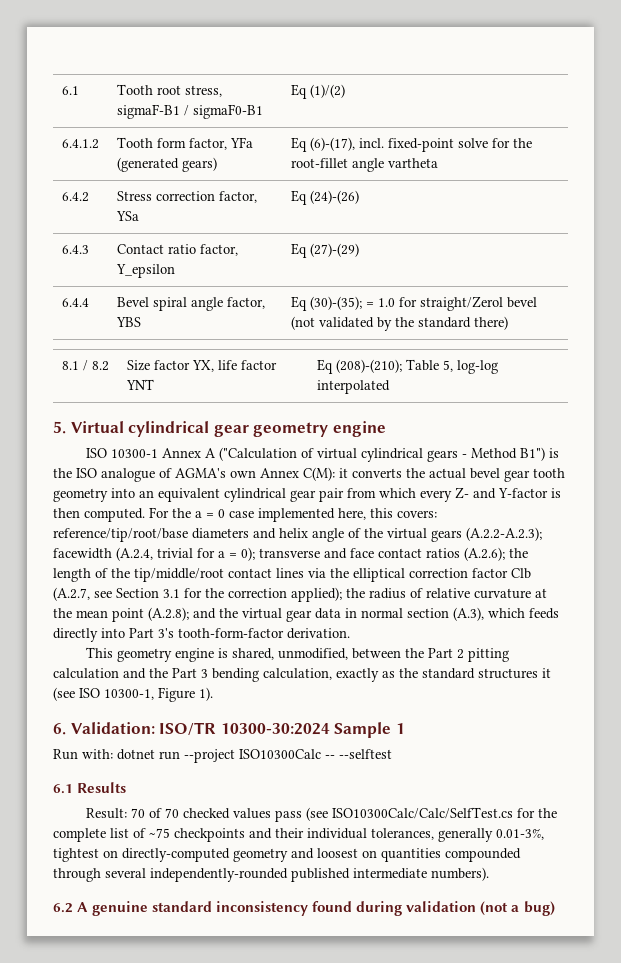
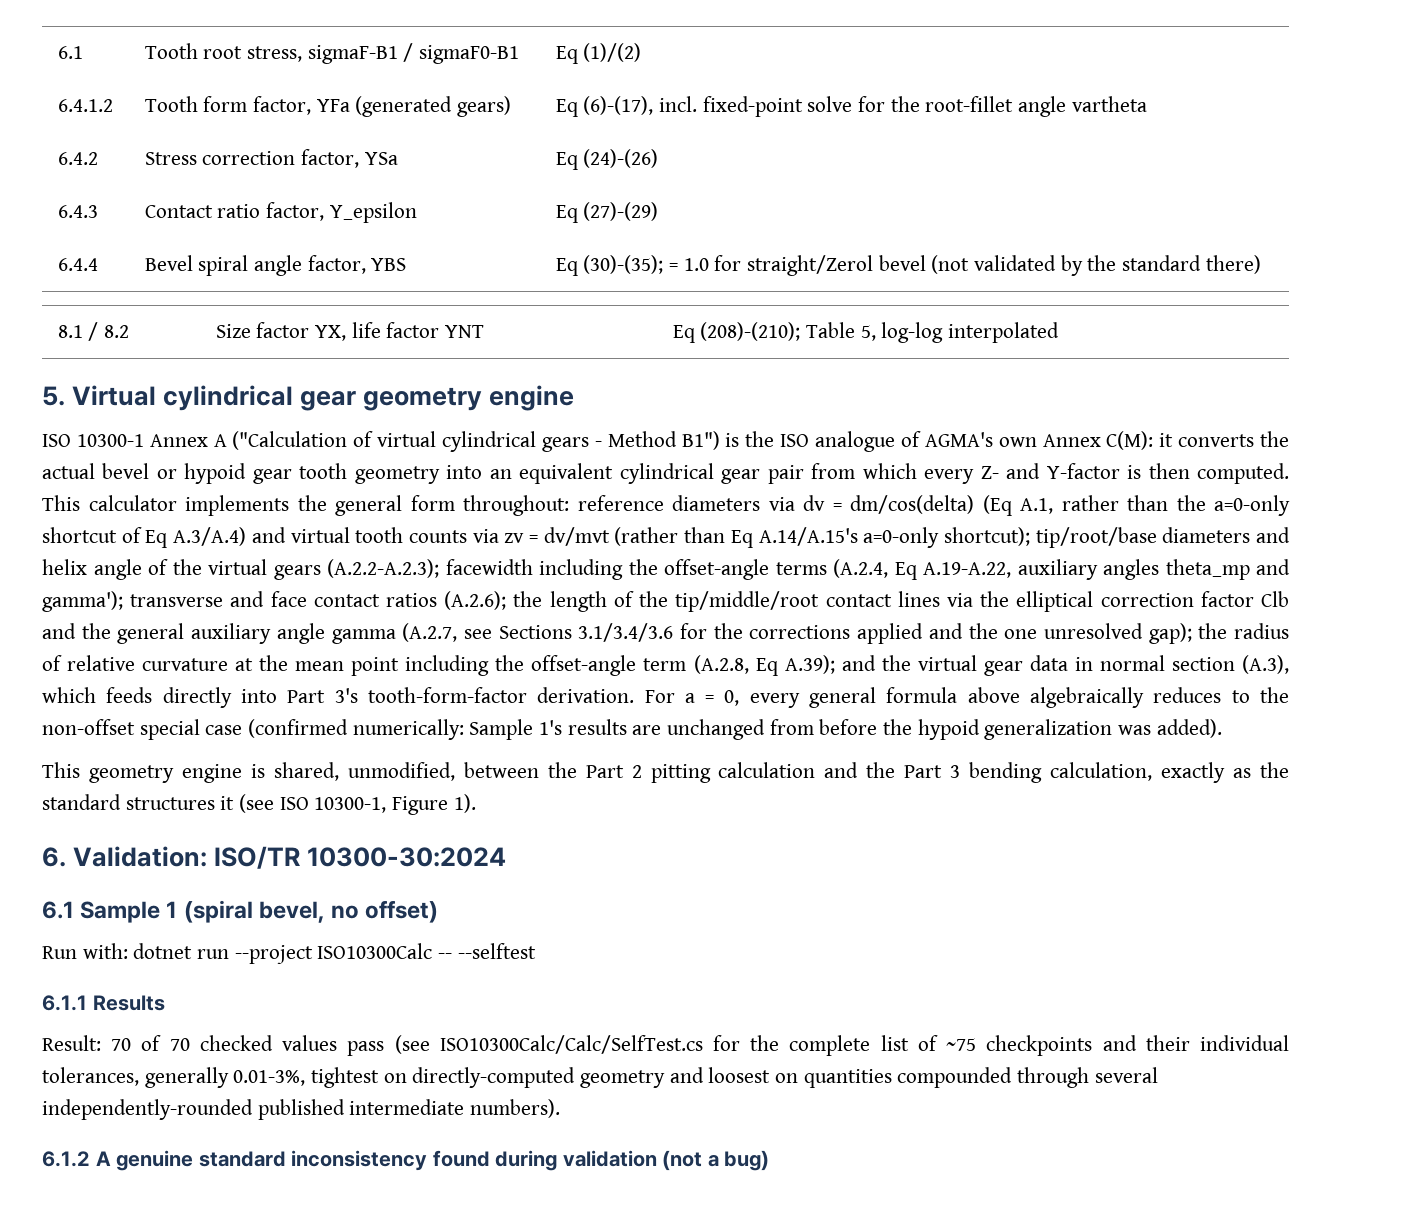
- ISO 10300-1 Annex A ("Calculation of virtual cylindrical gears - Method B1") is the ISO analogue of AGMA's own Annex C(M): it converts the actual bevel gear tooth geometry into an equivalent cylindrical gear pair from which every Z- and Y-factor is then computed.
+ ISO 10300-1 Annex A ("Calculation of virtual cylindrical gears - Method B1") is the ISO analogue of AGMA's own Annex C(M): it converts the actual bevel or hypoid gear tooth geometry into an equivalent cylindrical gear pair from which every Z- and Y-factor is then computed.
- For the a = 0 case implemented here, this covers: reference/tip/root/base diameters and helix angle of the virtual gears (A.2.2-A.2.3); facewidth (A.2.4, trivial for a = 0); transverse and face contact ratios (A.2.6); the length of the tip/middle/root contact lines via the elliptical correction factor Clb (A.2.7, see Section 3.1 for the correction applied); the radius of relative curvature at the mean point (A.2.8); and the virtual gear data in normal section (A.3), which feeds directly into Part 3's tooth-form-factor derivation.
+ This calculator implements the general form throughout: reference diameters via dv = dm/cos(delta) (Eq A.1, rather than the a=0-only shortcut of Eq A.3/A.4) and virtual tooth counts via zv = dv/mvt (rather than Eq A.14/A.15's a=0-only shortcut); tip/root/base diameters and helix angle of the virtual gears (A.2.2-A.2.3); facewidth including the offset-angle terms (A.2.4, Eq A.19-A.22, auxiliary angles theta_mp and gamma'); transverse and face contact ratios (A.2.6); the length of the tip/middle/root contact lines via the elliptical correction factor Clb and the general auxiliary angle gamma (A.2.7, see Sections 3.1/3.4/3.6 for the corrections applied and the one unresolved gap); the radius of relative curvature at the mean point including the offset-angle term (A.2.8, Eq A.39); and the virtual gear data in normal section (A.3), which feeds directly into Part 3's tooth-form-factor derivation. For a = 0, every general formula above algebraically reduces to the non-offset special case (confirmed numerically: Sample 1's results are unchanged from before the hypoid generalization was added).
- 6. Validation: ISO/TR 10300-30:2024 Sample 1
+ 6. Validation: ISO/TR 10300-30:2024
+ 6.1 Sample 1 (spiral bevel, no offset)
- 6.1 Results
+ 6.1.1 Results
- 6.2 A genuine standard inconsistency found during validation (not a bug)
+ 6.1.2 A genuine standard inconsistency found during validation (not a bug)

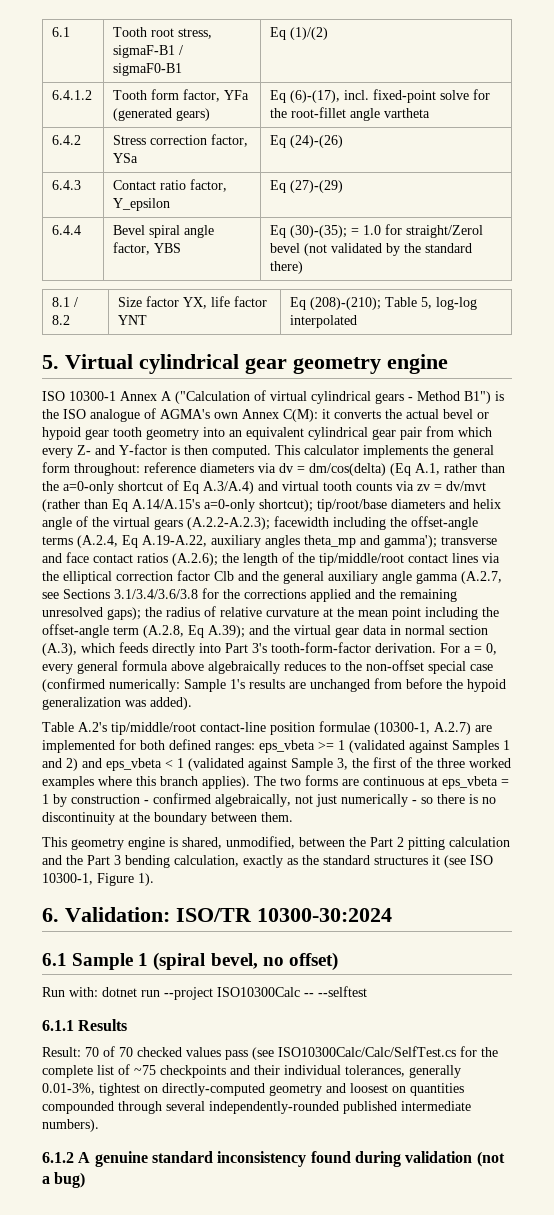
- the length of the tip/middle/root contact lines via the elliptical correction factor Clb and the general auxiliary angle gamma (A.2.7, see Sections 3.1/3.4/3.6 for the corrections applied and the one unresolved gap);
+ the length of the tip/middle/root contact lines via the elliptical correction factor Clb and the general auxiliary angle gamma (A.2.7, see Sections 3.1/3.4/3.6/3.8 for the corrections applied and the remaining unresolved gaps);
+ Table A.2's tip/middle/root contact-line position formulae (10300-1, A.2.7) are implemented for both defined ranges: eps_vbeta >= 1 (validated against Samples 1 and 2) and eps_vbeta < 1 (validated against Sample 3, the first of the three worked examples where this branch applies). The two forms are continuous at eps_vbeta = 1 by construction - confirmed algebraically, not just numerically - so there is no discontinuity at the boundary between them.

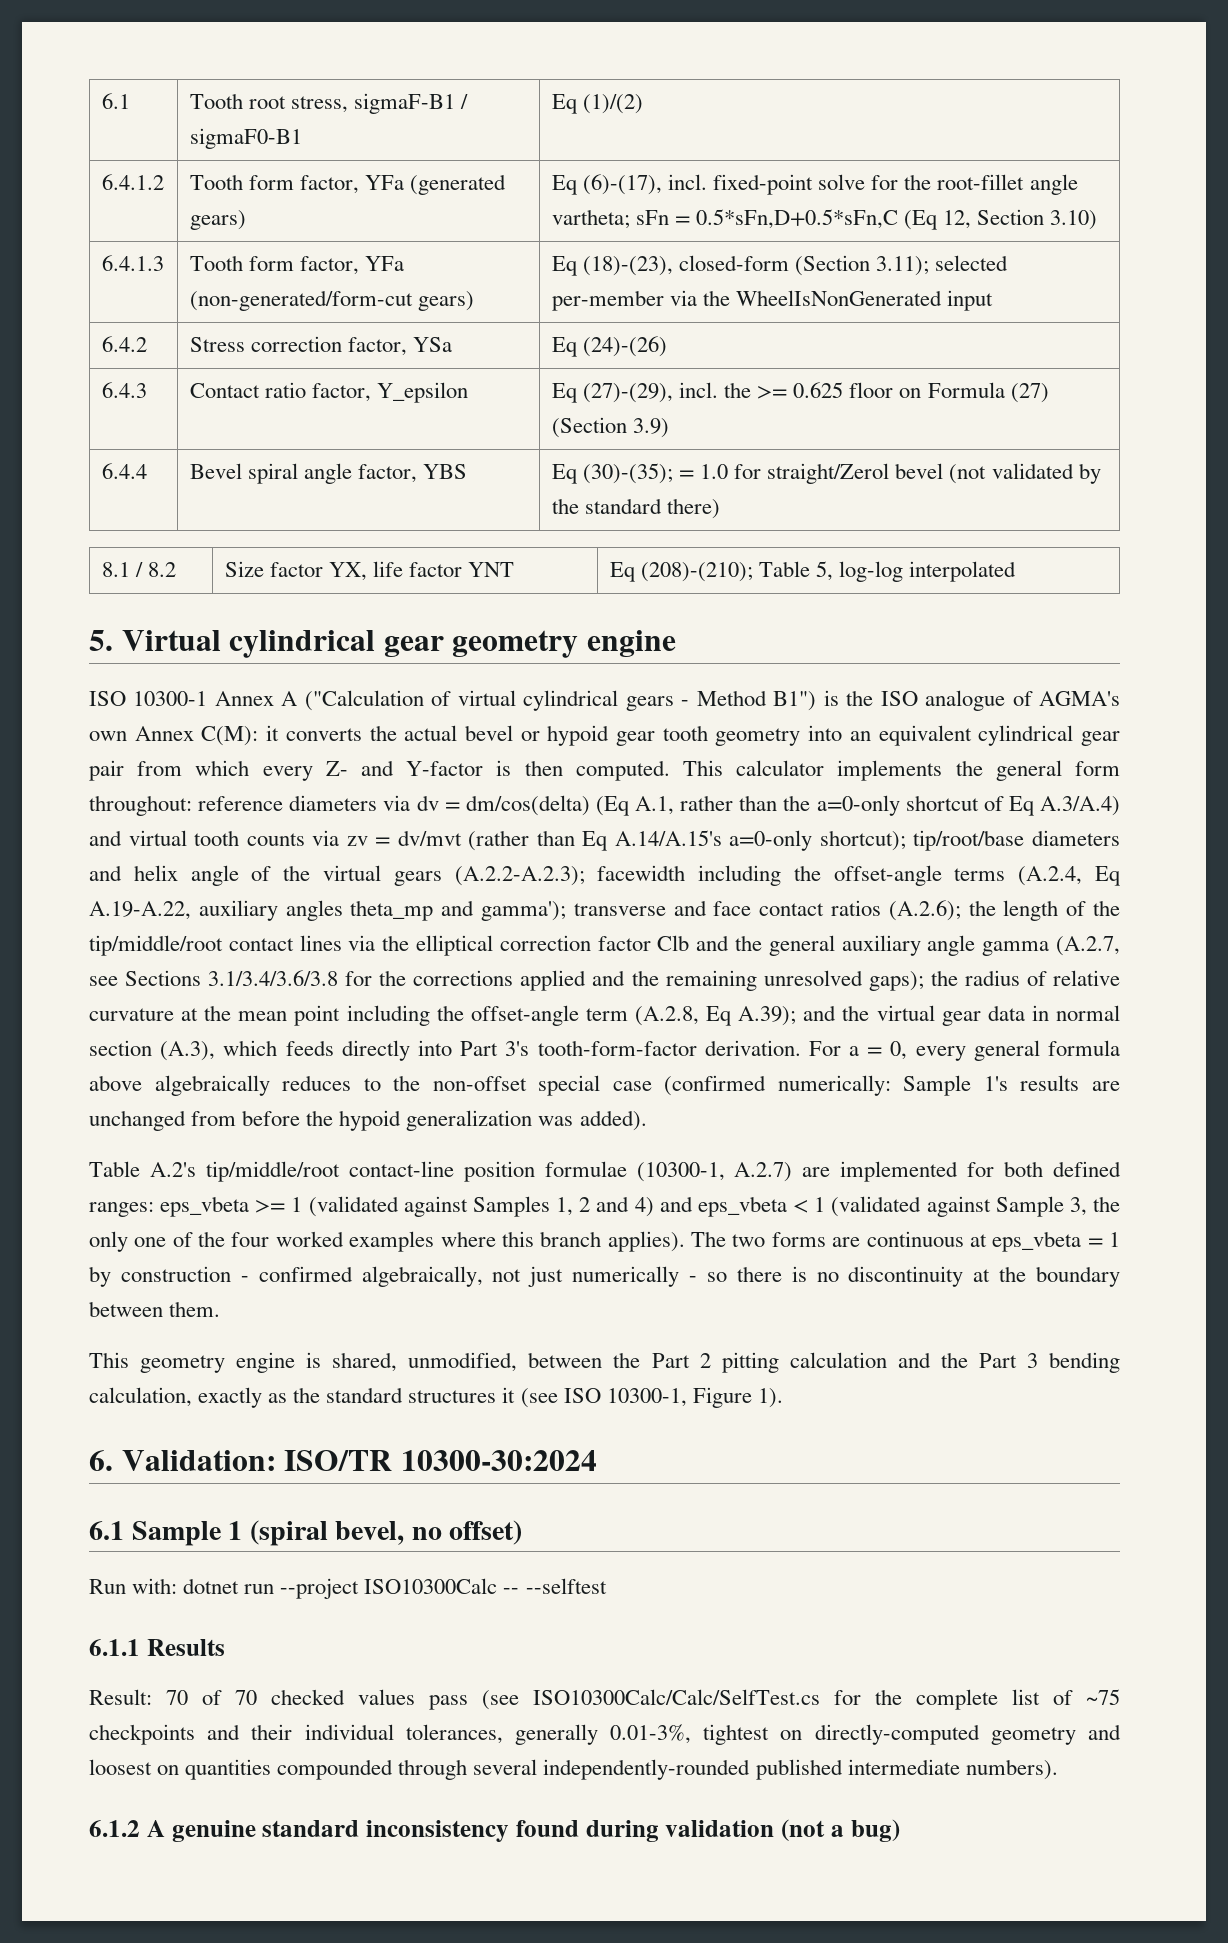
- 6.4.1.2 | Tooth form factor, YFa (generated gears) | Eq (6)-(17), incl. fixed-point solve for the root-fillet angle vartheta
+ 6.4.1.2 | Tooth form factor, YFa (generated gears) | Eq (6)-(17), incl. fixed-point solve for the root-fillet angle vartheta; sFn = 0.5*sFn,D+0.5*sFn,C (Eq 12, Section 3.10)
+ 6.4.1.3 | Tooth form factor, YFa (non-generated/form-cut gears) | Eq (18)-(23), closed-form (Section 3.11); selected per-member via the WheelIsNonGenerated input
- 6.4.3 | Contact ratio factor, Y_epsilon | Eq (27)-(29)
+ 6.4.3 | Contact ratio factor, Y_epsilon | Eq (27)-(29), incl. the >= 0.625 floor on Formula (27) (Section 3.9)
- Table A.2's tip/middle/root contact-line position formulae (10300-1, A.2.7) are implemented for both defined ranges: eps_vbeta >= 1 (validated against Samples 1 and 2) and eps_vbeta < 1 (validated against Sample 3, the first of the three worked examples where this branch applies).
+ Table A.2's tip/middle/root contact-line position formulae (10300-1, A.2.7) are implemented for both defined ranges: eps_vbeta >= 1 (validated against Samples 1, 2 and 4) and eps_vbeta < 1 (validated against Sample 3, the only one of the four worked examples where this branch applies).

